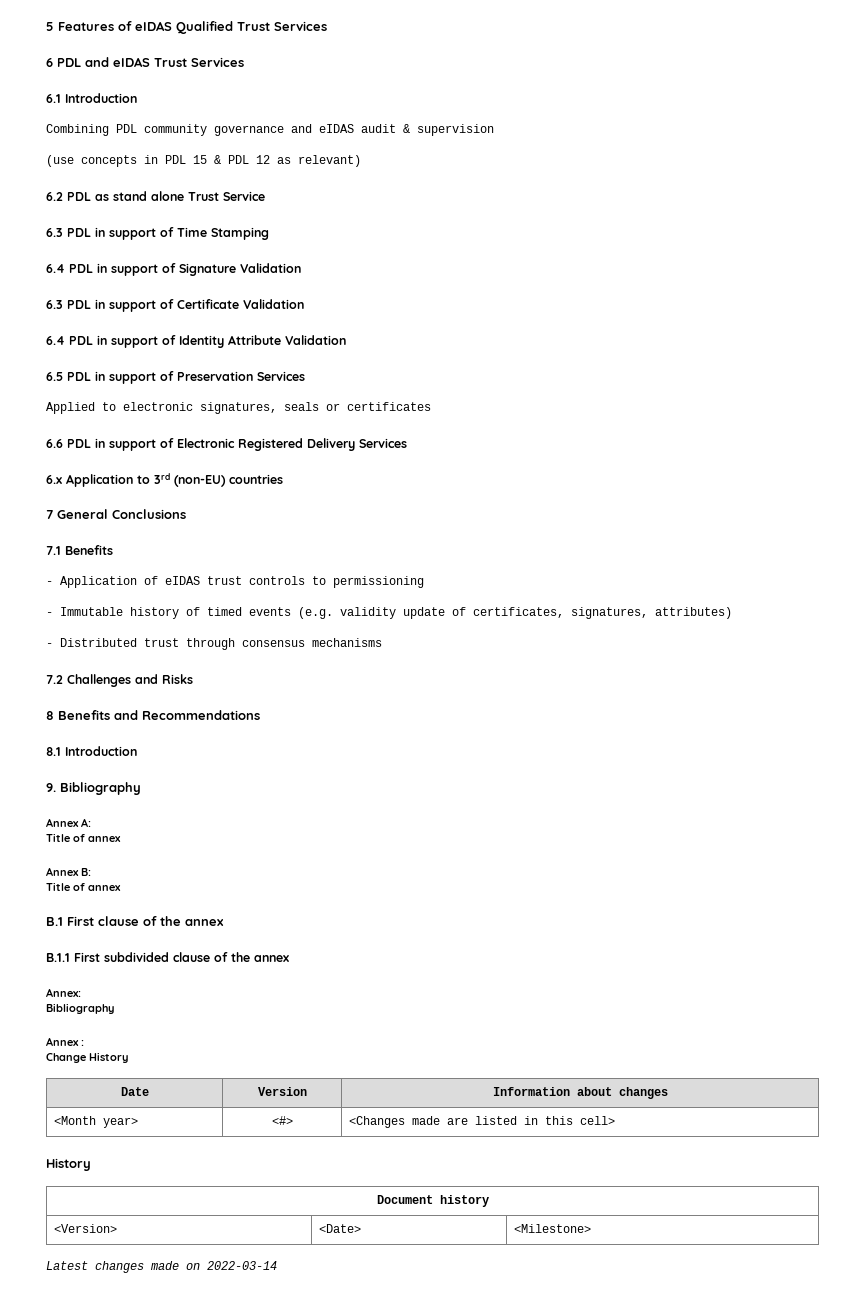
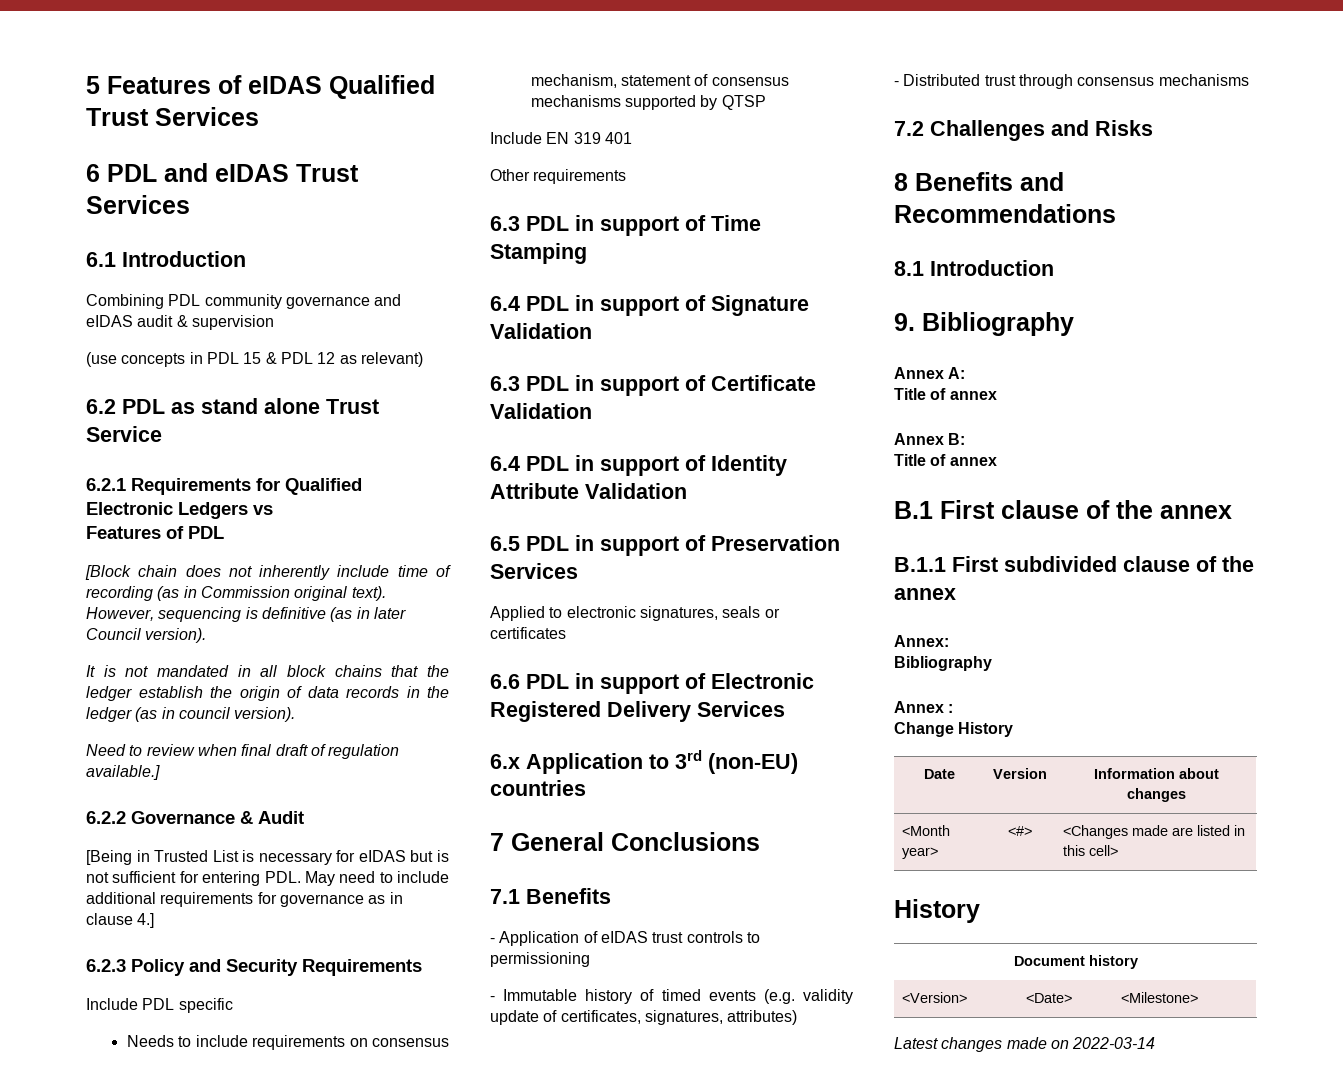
+ 6.2.1 Requirements for Qualified Electronic Ledgers vs
+ Features of PDL
+ [Block chain does not inherently include time of recording (as in Commission original text). However, sequencing is definitive (as in later Council version).
+ It is not mandated in all block chains that the ledger establish the origin of data records in the ledger (as in council version).
+ Need to review when final draft of regulation available.]
+ 6.2.2 Governance & Audit
+ [Being in Trusted List is necessary for eIDAS but is not sufficient for entering PDL. May need to include additional requirements for governance as in clause 4.]
+ 6.2.3 Policy and Security Requirements
+ Include PDL specific
+ Needs to include requirements on consensus mechanism, statement of consensus mechanisms supported by QTSP
+ Include EN 319 401
+ Other requirements

